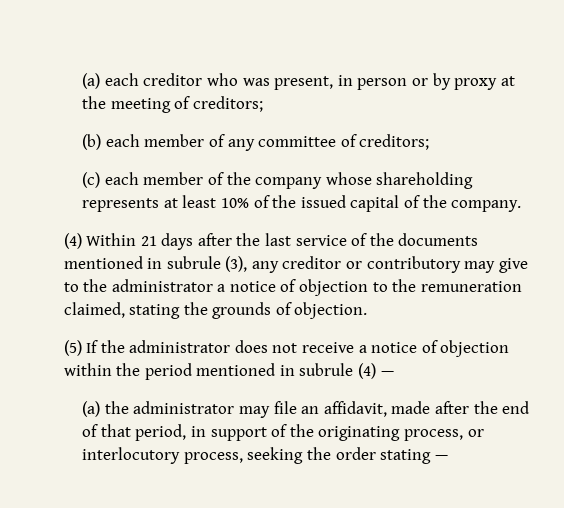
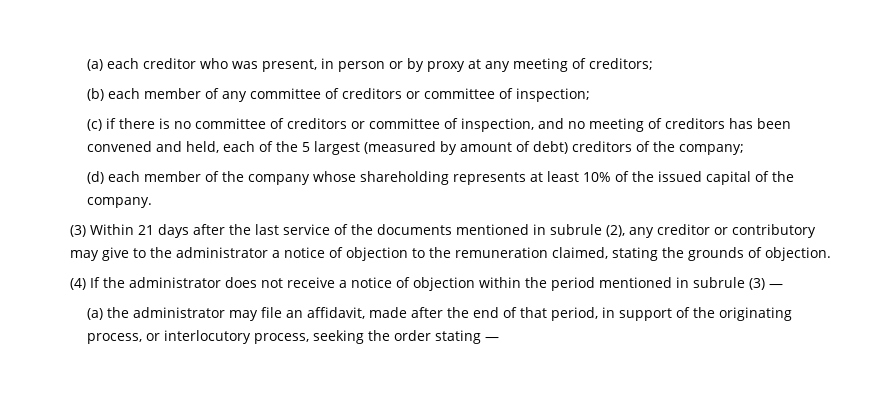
- (a) each creditor who was present, in person or by proxy at the meeting of creditors;
+ (a) each creditor who was present, in person or by proxy at any meeting of creditors;
- (b) each member of any committee of creditors;
- (c) each member of the company whose shareholding represents at least 10% of the issued capital of the company.
+ (b) each member of any committee of creditors or committee of inspection;
+ (c) if there is no committee of creditors or committee of inspection, and no meeting of creditors has been convened and held, each of the 5 largest (measured by amount of debt) creditors of the company;
+ (d) each member of the company whose shareholding represents at least 10% of the issued capital of the company.
- (4) Within 21 days after the last service of the documents mentioned in subrule (3), any creditor or contributory may give to the administrator a notice of objection to the remuneration claimed, stating the grounds of objection.
+ (3) Within 21 days after the last service of the documents mentioned in subrule (2), any creditor or contributory may give to the administrator a notice of objection to the remuneration claimed, stating the grounds of objection.
- (5) If the administrator does not receive a notice of objection within the period mentioned in subrule (4) —
+ (4) If the administrator does not receive a notice of objection within the period mentioned in subrule (3) —

